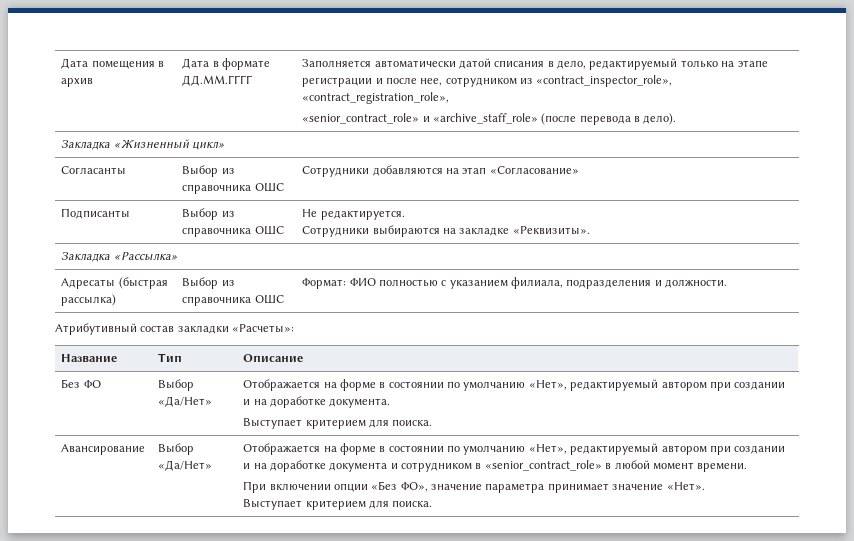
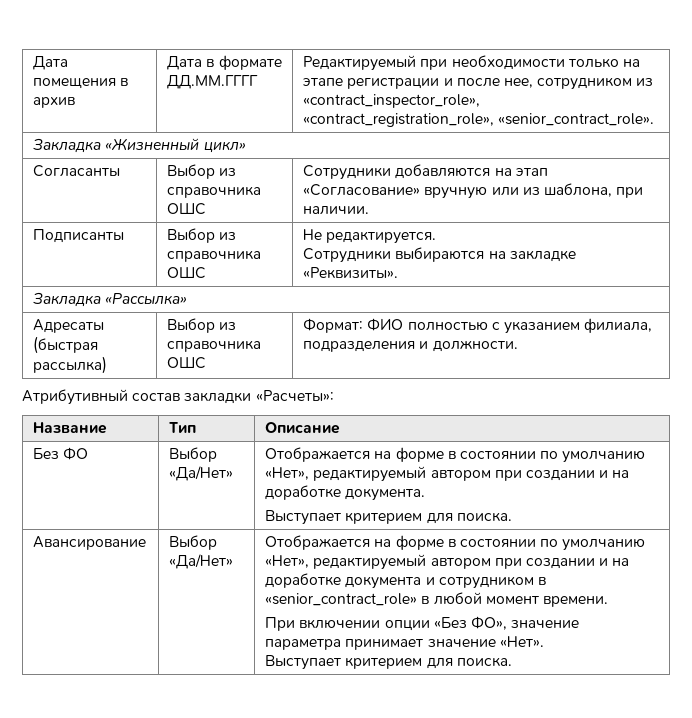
- Дата помещения в архив | Дата в формате ДД.ММ.ГГГГ | Заполняется автоматически датой списания в дело, редактируемый только на этапе регистрации и после нее, сотрудником из «contract_inspector_role», «contract_registration_role»,
- «senior_contract_role» и «archive_staff_role» (после перевода в дело).
+ Дата помещения в архив | Дата в формате ДД.ММ.ГГГГ | Редактируемый при необходимости только на этапе регистрации и после нее, сотрудником из «contract_inspector_role», «contract_registration_role», «senior_contract_role».
- Согласанты | Выбор из справочника ОШС | Сотрудники добавляются на этап «Согласование»
+ Согласанты | Выбор из справочника ОШС | Сотрудники добавляются на этап «Согласование» вручную или из шаблона, при наличии.

